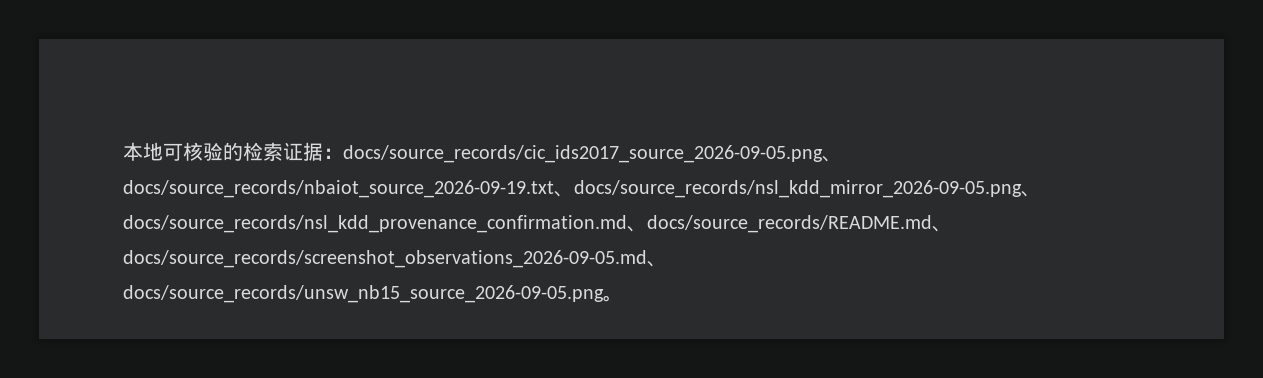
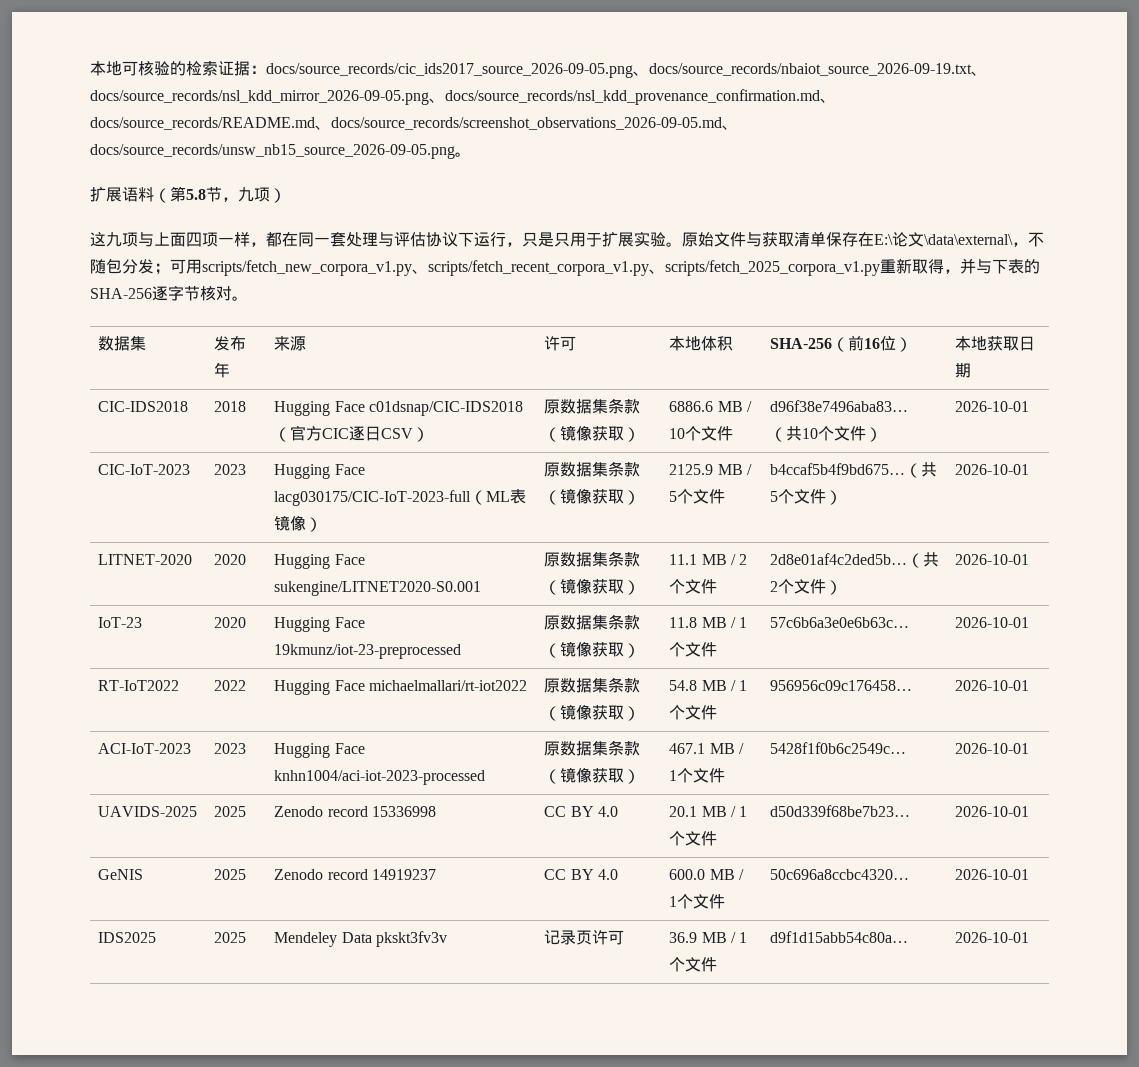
+ 扩展语料（第5.8节，九项）
+ 这九项与上面四项一样，都在同一套处理与评估协议下运行，只是只用于扩展实验。原始文件与获取清单保存在E:\论文\data\external\，不随包分发；可用scripts/fetch_new_corpora_v1.py、scripts/fetch_recent_corpora_v1.py、scripts/fetch_2025_corpora_v1.py重新取得，并与下表的SHA-256逐字节核对。
+ 数据集 | 发布年 | 来源 | 许可 | 本地体积 | SHA-256（前16位） | 本地获取日期
+ CIC-IDS2018 | 2018 | Hugging Face c01dsnap/CIC-IDS2018（官方CIC逐日CSV） | 原数据集条款（镜像获取） | 6886.6 MB / 10个文件 | d96f38e7496aba83…（共10个文件） | 2026-10-01
+ CIC-IoT-2023 | 2023 | Hugging Face lacg030175/CIC-IoT-2023-full（ML表镜像） | 原数据集条款（镜像获取） | 2125.9 MB / 5个文件 | b4ccaf5b4f9bd675…（共5个文件） | 2026-10-01
+ LITNET-2020 | 2020 | Hugging Face sukengine/LITNET2020-S0.001 | 原数据集条款（镜像获取） | 11.1 MB / 2个文件 | 2d8e01af4c2ded5b…（共2个文件） | 2026-10-01
+ IoT-23 | 2020 | Hugging Face 19kmunz/iot-23-preprocessed | 原数据集条款（镜像获取） | 11.8 MB / 1个文件 | 57c6b6a3e0e6b63c… | 2026-10-01
+ RT-IoT2022 | 2022 | Hugging Face michaelmallari/rt-iot2022 | 原数据集条款（镜像获取） | 54.8 MB / 1个文件 | 956956c09c176458… | 2026-10-01
+ ACI-IoT-2023 | 2023 | Hugging Face knhn1004/aci-iot-2023-processed | 原数据集条款（镜像获取） | 467.1 MB / 1个文件 | 5428f1f0b6c2549c… | 2026-10-01
+ UAVIDS-2025 | 2025 | Zenodo record 15336998 | CC BY 4.0 | 20.1 MB / 1个文件 | d50d339f68be7b23… | 2026-10-01
+ GeNIS | 2025 | Zenodo record 14919237 | CC BY 4.0 | 600.0 MB / 1个文件 | 50c696a8ccbc4320… | 2026-10-01
+ IDS2025 | 2025 | Mendeley Data pkskt3fv3v | 记录页许可 | 36.9 MB / 1个文件 | d9f1d15abb54c80a… | 2026-10-01

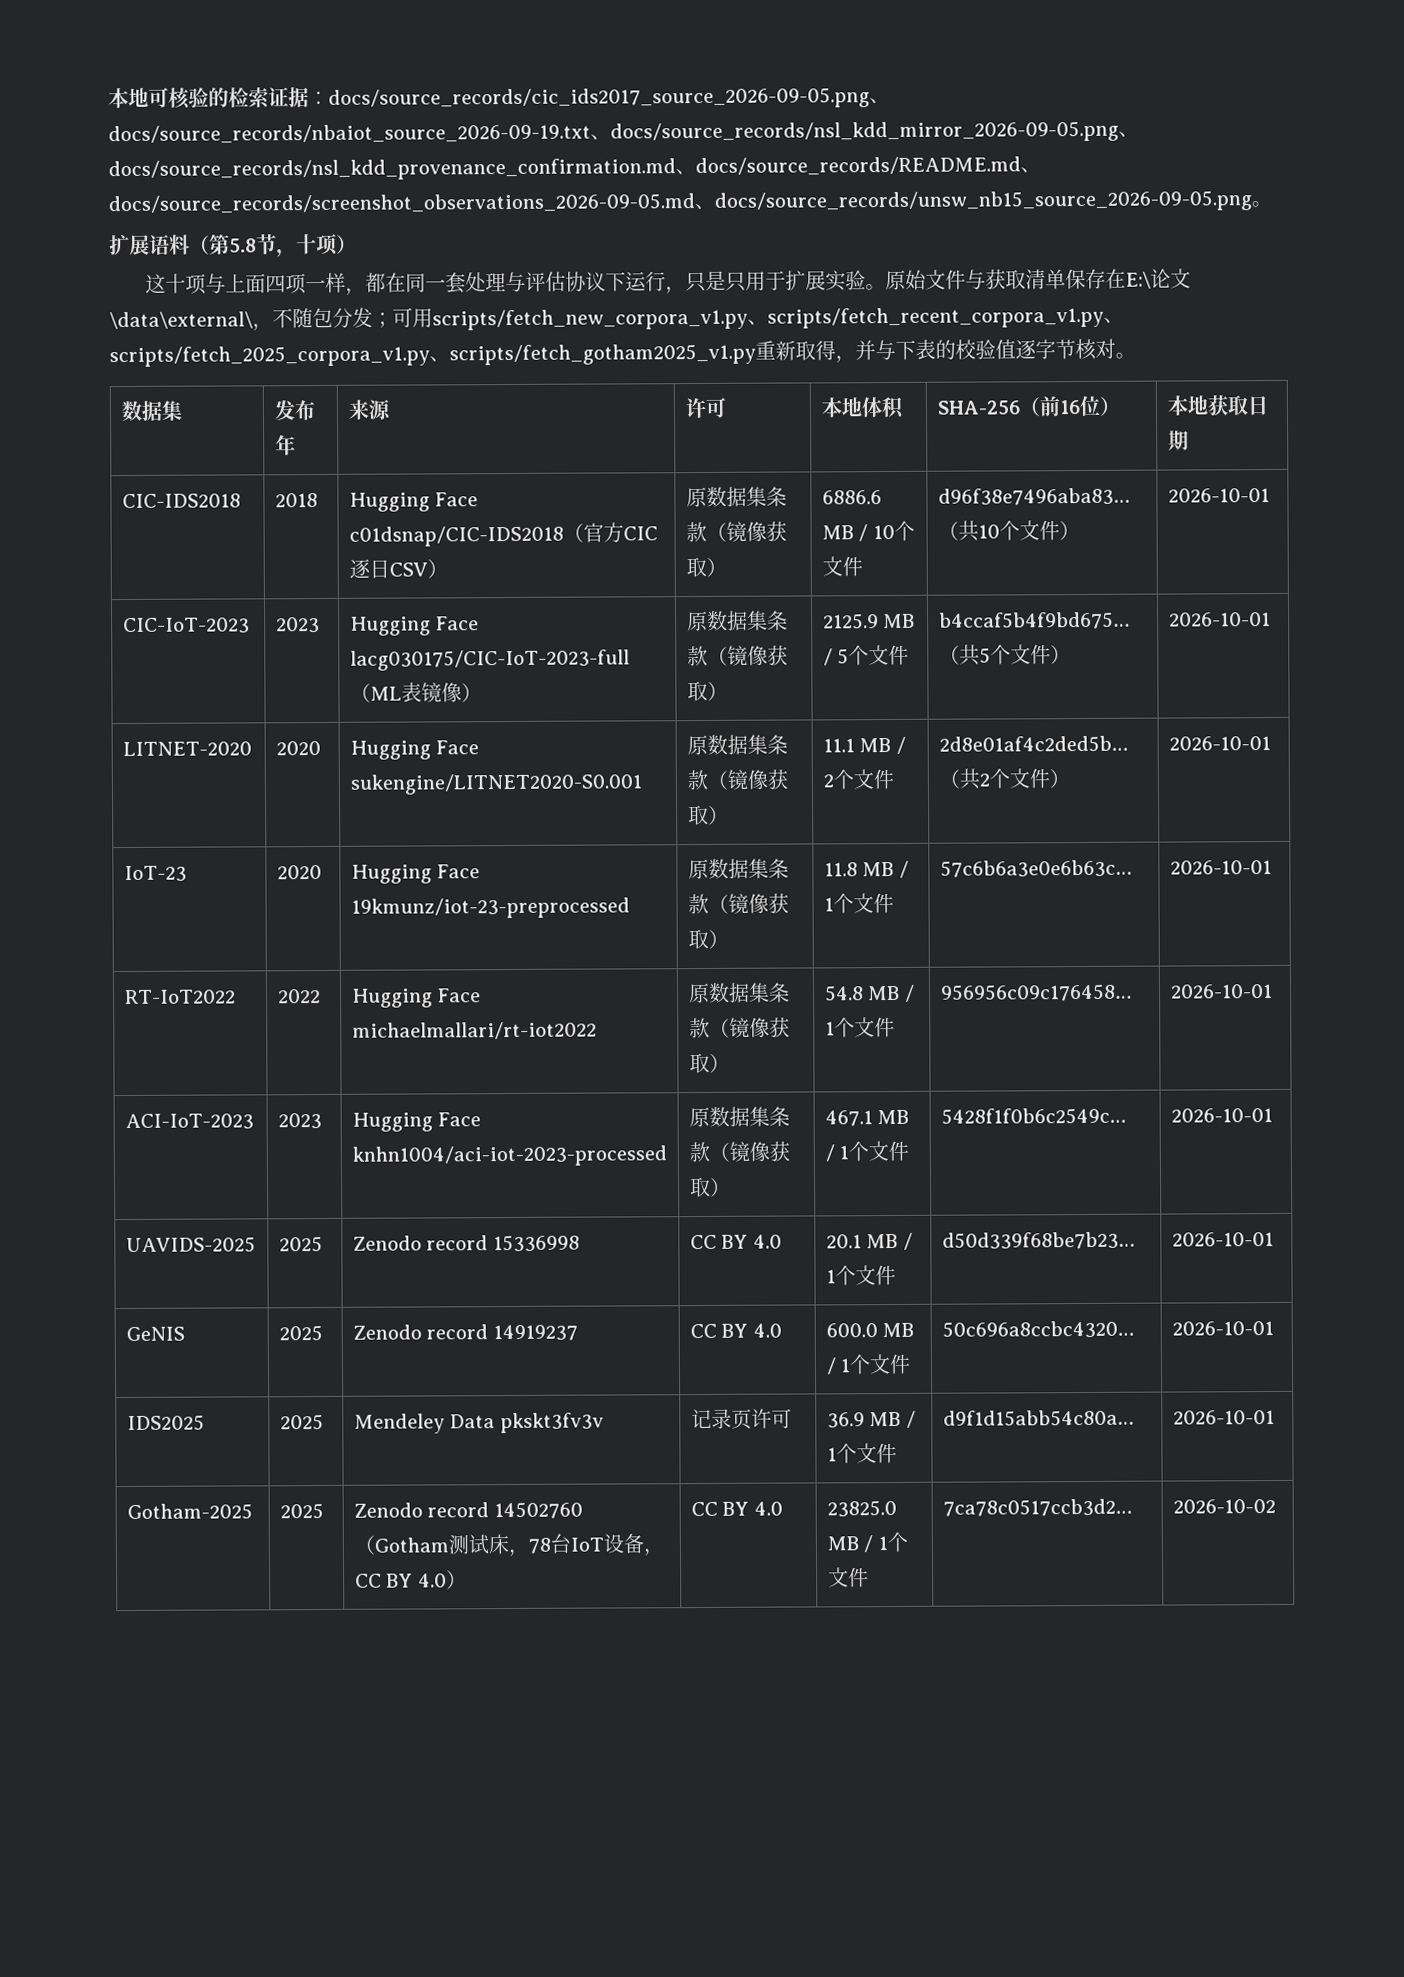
- 扩展语料（第5.8节，九项）
+ 扩展语料（第5.8节，十项）
- 这九项与上面四项一样，都在同一套处理与评估协议下运行，只是只用于扩展实验。
+ 这十项与上面四项一样，都在同一套处理与评估协议下运行，只是只用于扩展实验。
- 原始文件与获取清单保存在E:\论文\data\external\，不随包分发；可用scripts/fetch_new_corpora_v1.py、scripts/fetch_recent_corpora_v1.py、scripts/fetch_2025_corpora_v1.py重新取得，并与下表的SHA-256逐字节核对。
+ 原始文件与获取清单保存在E:\论文\data\external\，不随包分发；可用scripts/fetch_new_corpora_v1.py、scripts/fetch_recent_corpora_v1.py、scripts/fetch_2025_corpora_v1.py、scripts/fetch_gotham2025_v1.py重新取得，并与下表的校验值逐字节核对。
+ Gotham-2025 | 2025 | Zenodo record 14502760（Gotham测试床，78台IoT设备，CC BY 4.0） | CC BY 4.0 | 23825.0 MB / 1个文件 | 7ca78c0517ccb3d2… | 2026-10-02

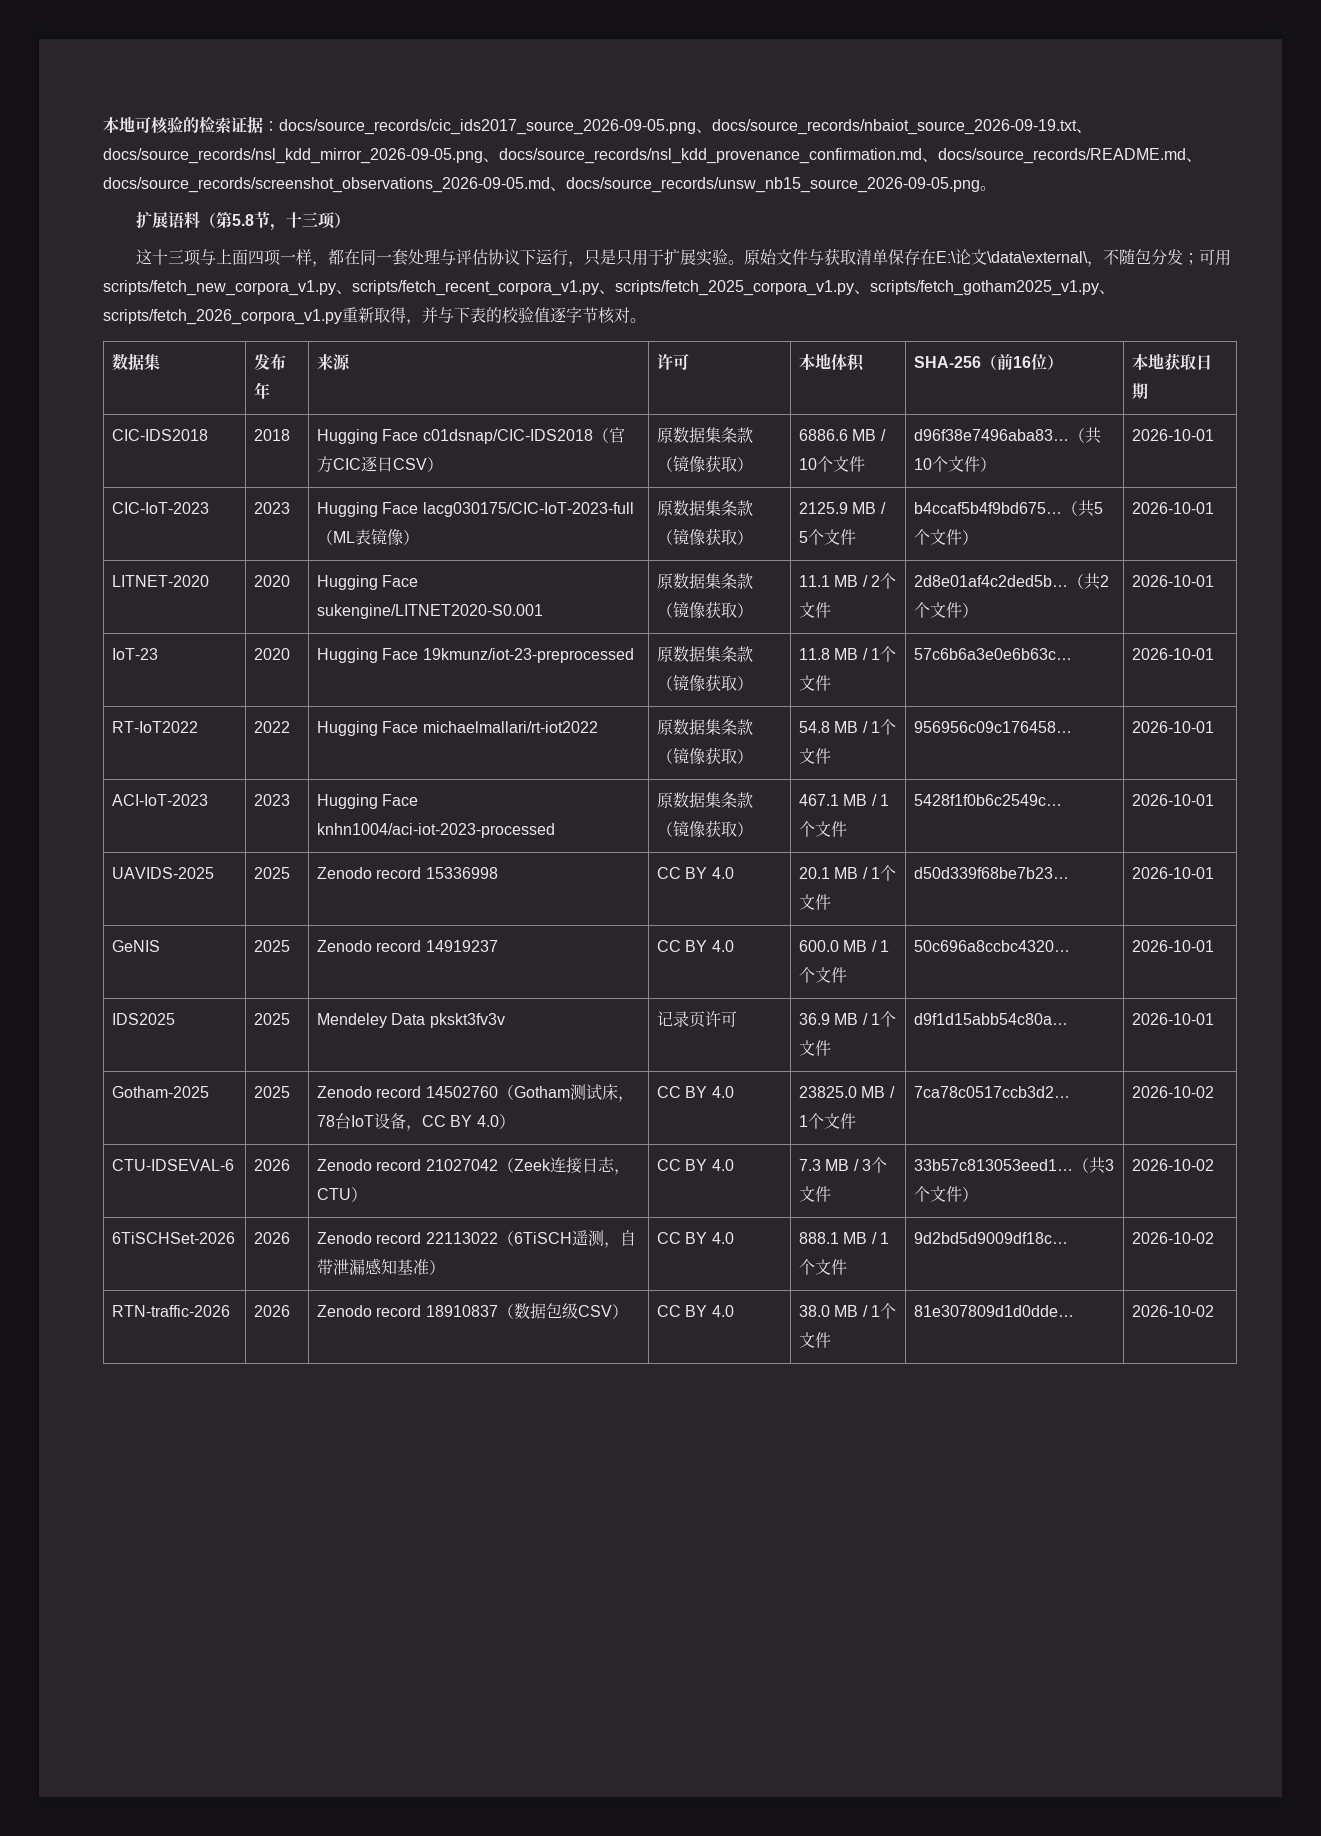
- 扩展语料（第5.8节，十项）
+ 扩展语料（第5.8节，十三项）
- 这十项与上面四项一样，都在同一套处理与评估协议下运行，只是只用于扩展实验。
+ 这十三项与上面四项一样，都在同一套处理与评估协议下运行，只是只用于扩展实验。
- 原始文件与获取清单保存在E:\论文\data\external\，不随包分发；可用scripts/fetch_new_corpora_v1.py、scripts/fetch_recent_corpora_v1.py、scripts/fetch_2025_corpora_v1.py、scripts/fetch_gotham2025_v1.py重新取得，并与下表的校验值逐字节核对。
+ 原始文件与获取清单保存在E:\论文\data\external\，不随包分发；可用scripts/fetch_new_corpora_v1.py、scripts/fetch_recent_corpora_v1.py、scripts/fetch_2025_corpora_v1.py、scripts/fetch_gotham2025_v1.py、scripts/fetch_2026_corpora_v1.py重新取得，并与下表的校验值逐字节核对。
+ CTU-IDSEVAL-6 | 2026 | Zenodo record 21027042（Zeek连接日志，CTU） | CC BY 4.0 | 7.3 MB / 3个文件 | 33b57c813053eed1…（共3个文件） | 2026-10-02
+ 6TiSCHSet-2026 | 2026 | Zenodo record 22113022（6TiSCH遥测，自带泄漏感知基准） | CC BY 4.0 | 888.1 MB / 1个文件 | 9d2bd5d9009df18c… | 2026-10-02
+ RTN-traffic-2026 | 2026 | Zenodo record 18910837（数据包级CSV） | CC BY 4.0 | 38.0 MB / 1个文件 | 81e307809d1d0dde… | 2026-10-02

